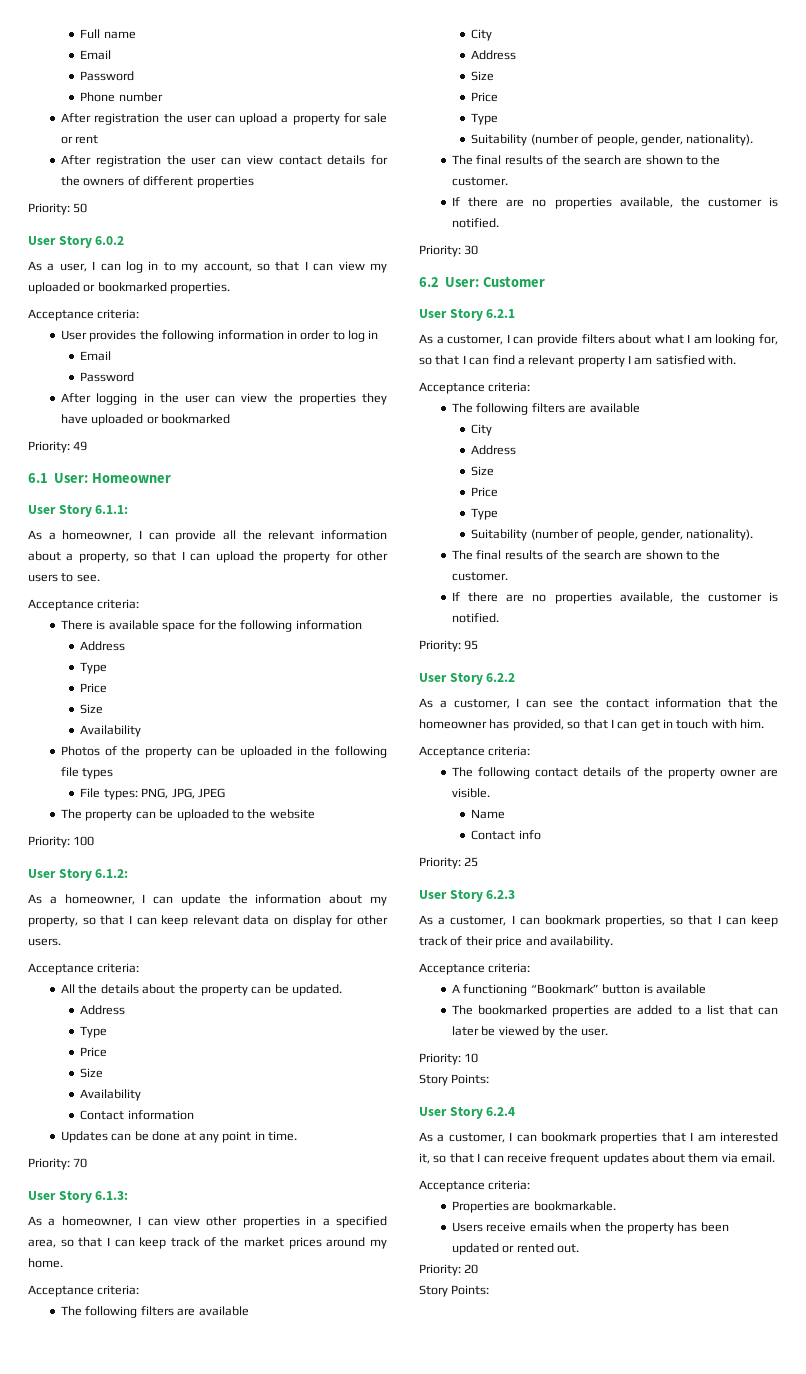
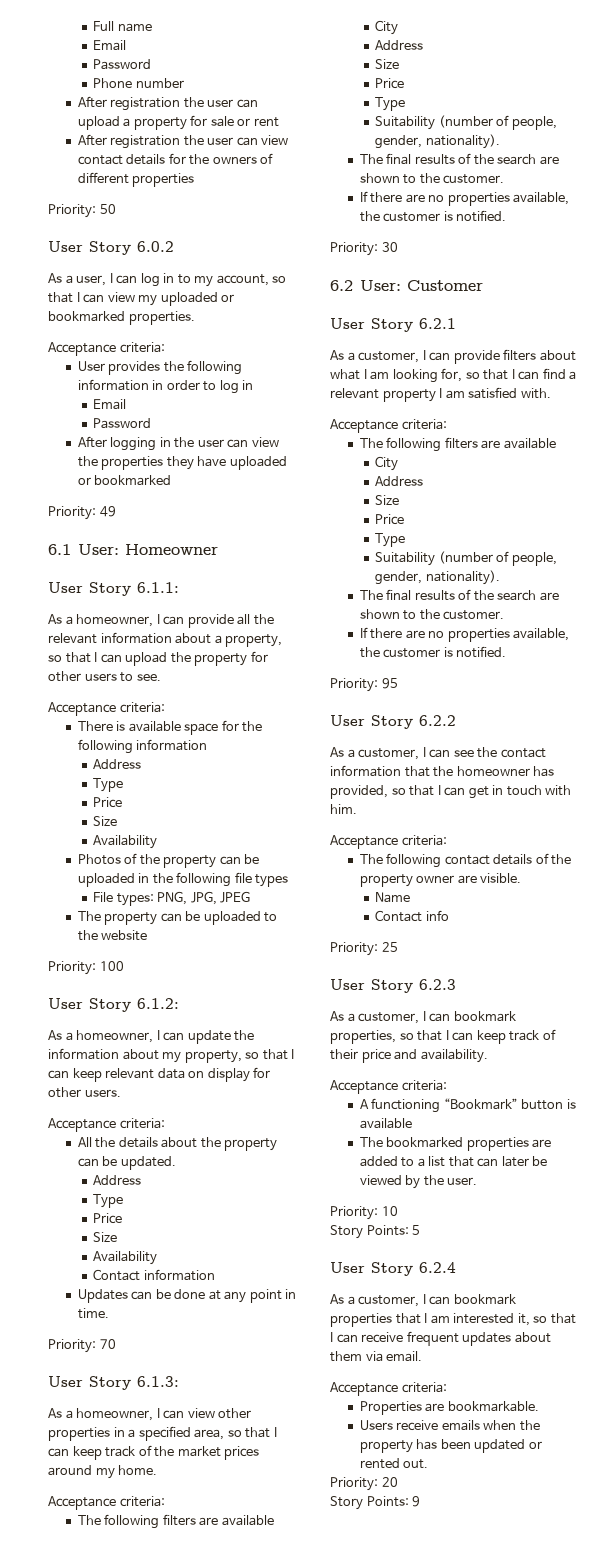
  Priority: 10
- Story Points:
+ Story Points: 5
  Priority: 20
- Story Points:
+ Story Points: 9

